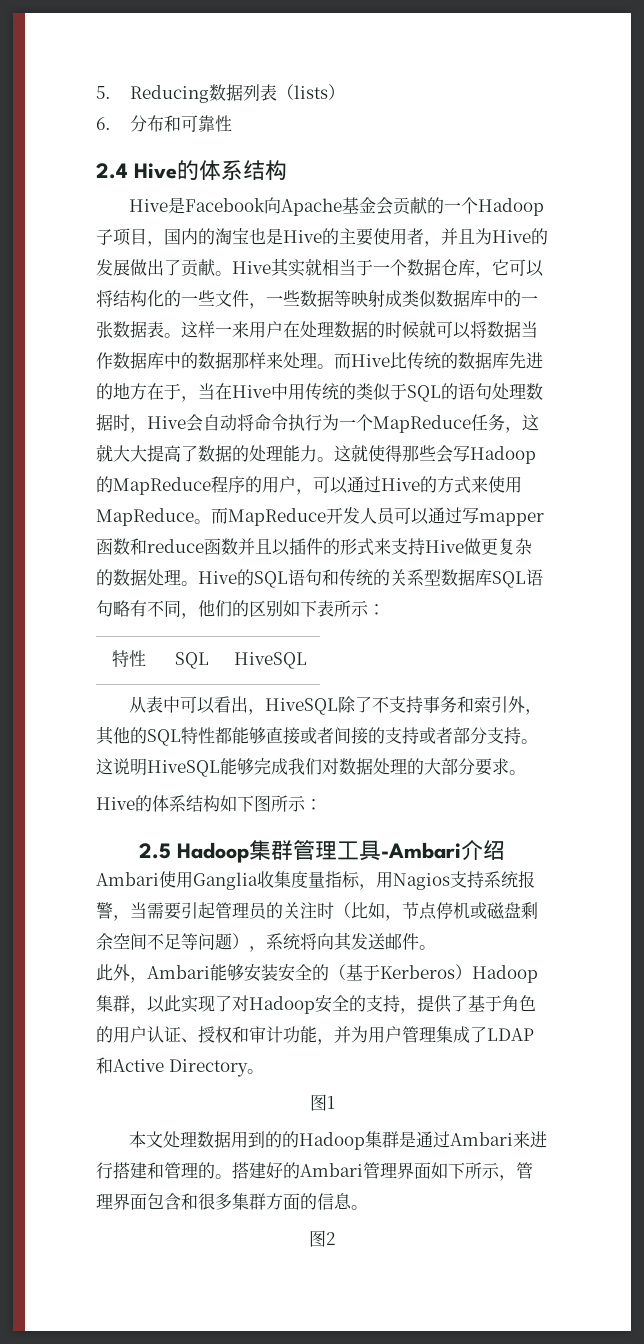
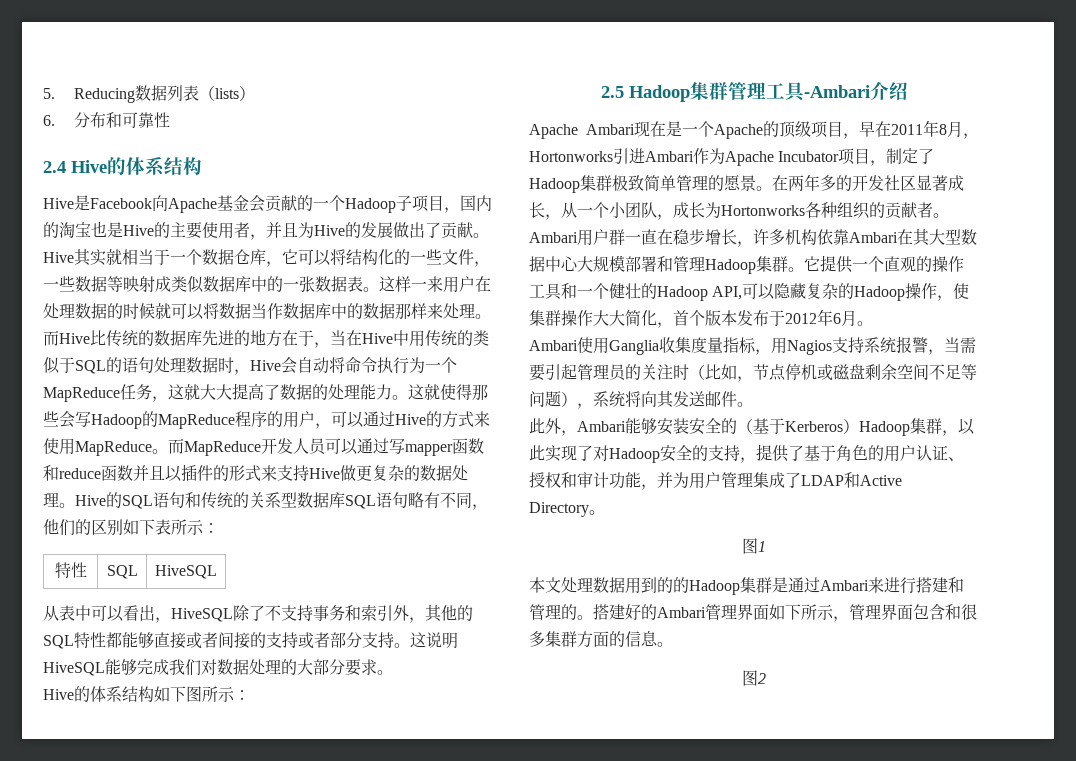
+ Apache Ambari现在是一个Apache的顶级项目，早在2011年8月，Hortonworks引进Ambari作为Apache Incubator项目，制定了Hadoop集群极致简单管理的愿景。在两年多的开发社区显著成长，从一个小团队，成长为Hortonworks各种组织的贡献者。Ambari用户群一直在稳步增长，许多机构依靠Ambari在其大型数据中心大规模部署和管理Hadoop集群。它提供一个直观的操作工具和一个健壮的Hadoop API,可以隐藏复杂的Hadoop操作，使集群操作大大简化，首个版本发布于2012年6月。

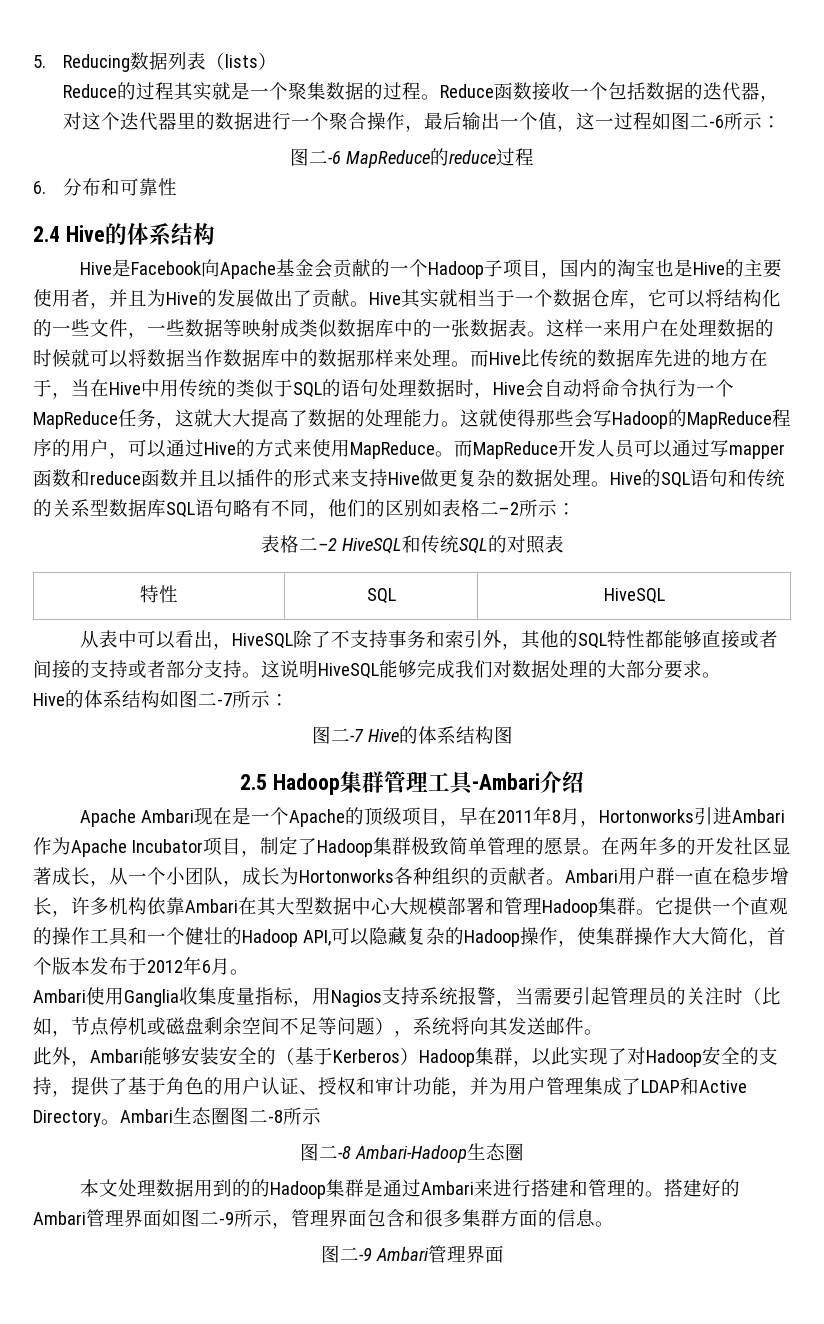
+ Reduce的过程其实就是一个聚集数据的过程。Reduce函数接收一个包括数据的迭代器，对这个迭代器里的数据进行一个聚合操作，最后输出一个值，这一过程如图二-6所示：
+ 图二-6 MapReduce的reduce过程
- Hive的SQL语句和传统的关系型数据库SQL语句略有不同，他们的区别如下表所示：
+ Hive的SQL语句和传统的关系型数据库SQL语句略有不同，他们的区别如表格二–2所示：
+ 表格二–2 HiveSQL和传统SQL的对照表
- Hive的体系结构如下图所示：
+ Hive的体系结构如图二-7所示：
+ 图二-7 Hive的体系结构图
- 此外，Ambari能够安装安全的（基于Kerberos）Hadoop集群，以此实现了对Hadoop安全的支持，提供了基于角色的用户认证、授权和审计功能，并为用户管理集成了LDAP和Active Directory。
- 图1
+ 此外，Ambari能够安装安全的（基于Kerberos）Hadoop集群，以此实现了对Hadoop安全的支持，提供了基于角色的用户认证、授权和审计功能，并为用户管理集成了LDAP和Active Directory。Ambari生态圈图二-8所示
+ 图二-8 Ambari-Hadoop生态圈
- 搭建好的Ambari管理界面如下所示，管理界面包含和很多集群方面的信息。
+ 搭建好的Ambari管理界面如图二-9所示，管理界面包含和很多集群方面的信息。
- 图2
+ 图二-9 Ambari管理界面

